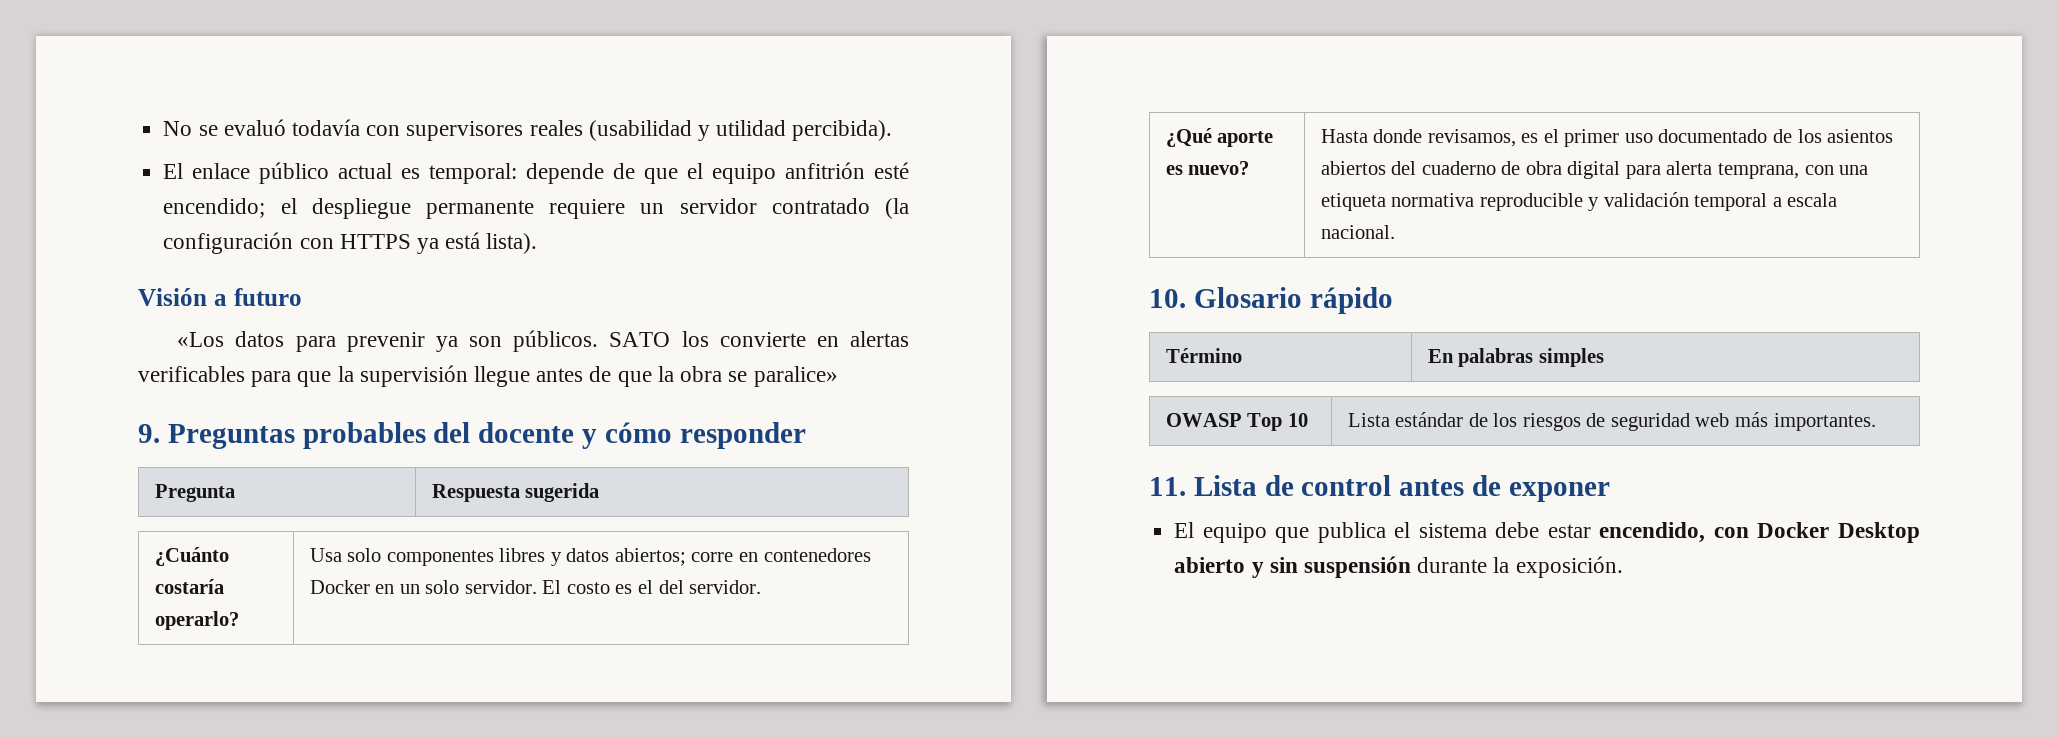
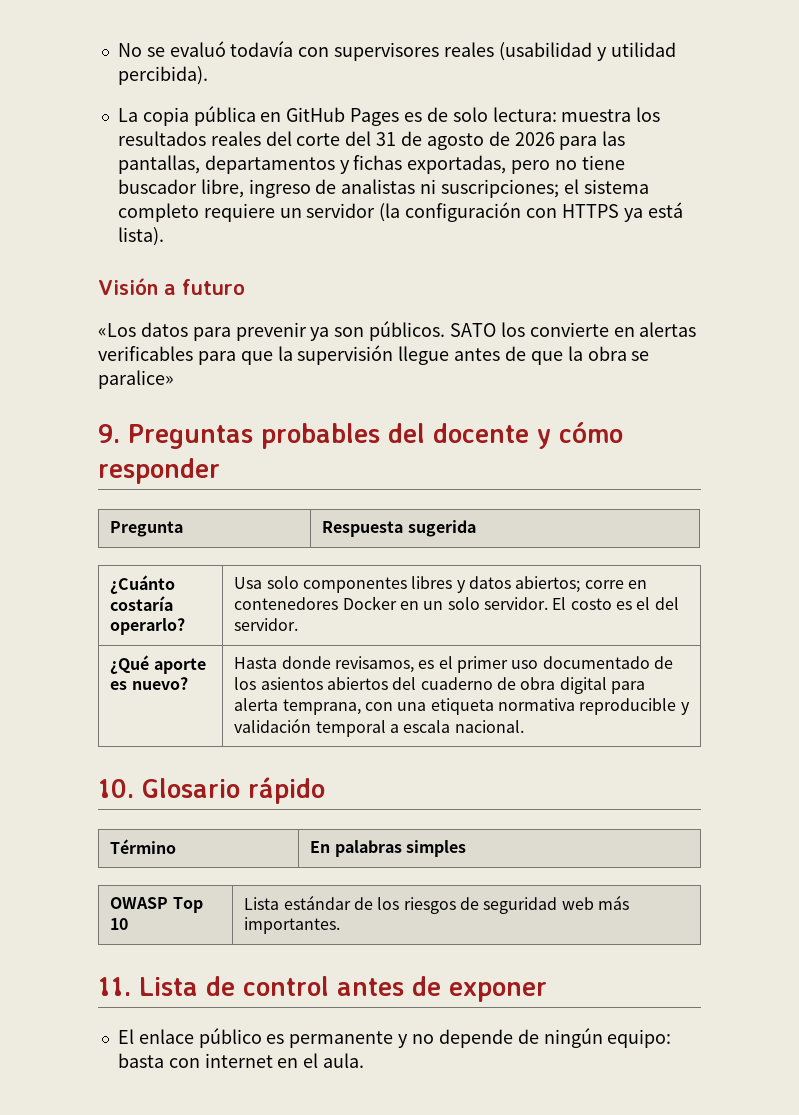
- El enlace público actual es temporal: depende de que el equipo anfitrión esté encendido; el despliegue permanente requiere un servidor contratado (la configuración con HTTPS ya está lista).
+ La copia pública en GitHub Pages es de solo lectura: muestra los resultados reales del corte del 31 de agosto de 2026 para las pantallas, departamentos y fichas exportadas, pero no tiene buscador libre, ingreso de analistas ni suscripciones; el sistema completo requiere un servidor (la configuración con HTTPS ya está lista).
- El equipo que publica el sistema debe estar encendido, con Docker Desktop abierto y sin suspensión durante la exposición.
+ El enlace público es permanente y no depende de ningún equipo: basta con internet en el aula.

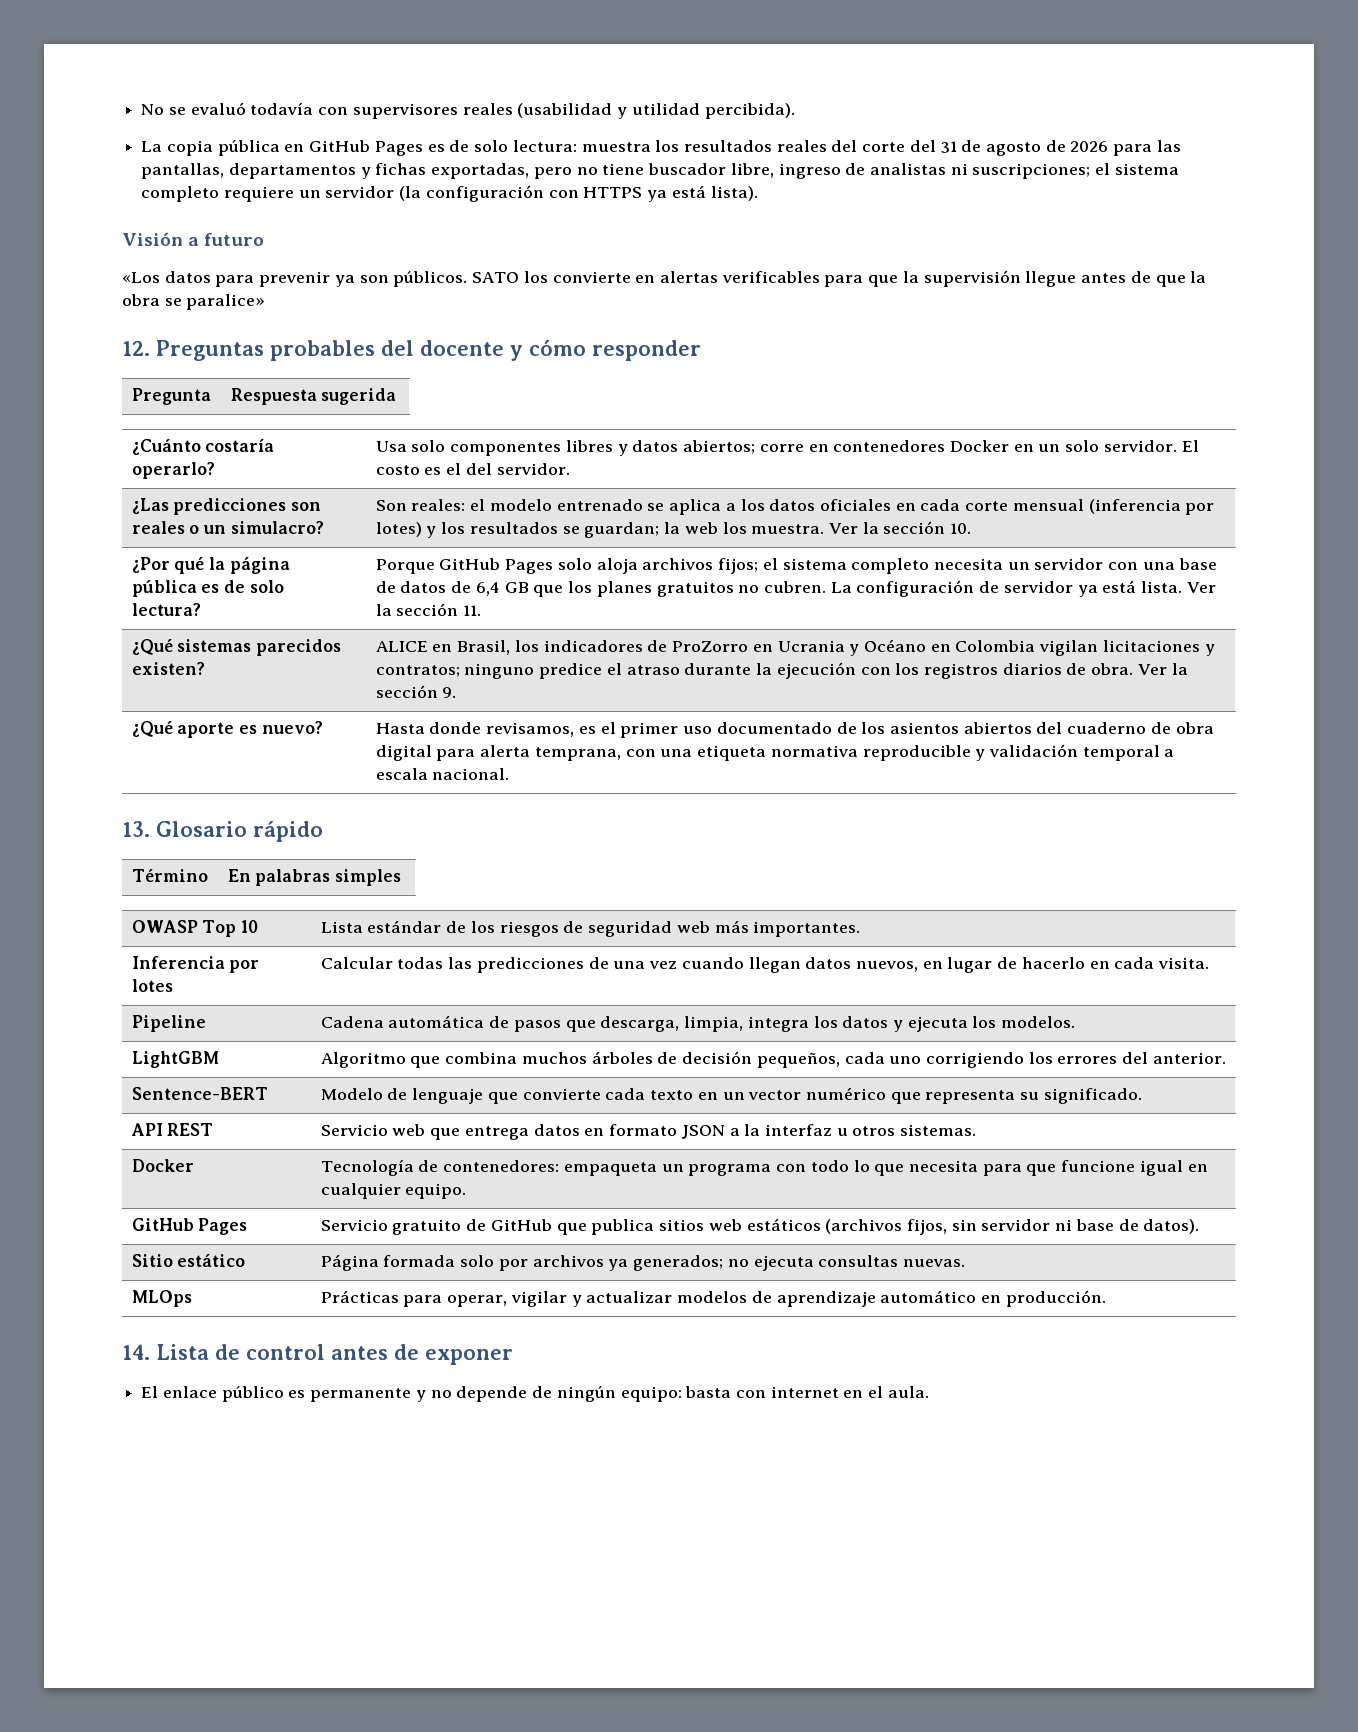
- 9. Preguntas probables del docente y cómo responder
+ 12. Preguntas probables del docente y cómo responder
+ ¿Las predicciones son reales o un simulacro? | Son reales: el modelo entrenado se aplica a los datos oficiales en cada corte mensual (inferencia por lotes) y los resultados se guardan; la web los muestra. Ver la sección 10.
+ ¿Por qué la página pública es de solo lectura? | Porque GitHub Pages solo aloja archivos fijos; el sistema completo necesita un servidor con una base de datos de 6,4 GB que los planes gratuitos no cubren. La configuración de servidor ya está lista. Ver la sección 11.
+ ¿Qué sistemas parecidos existen? | ALICE en Brasil, los indicadores de ProZorro en Ucrania y Océano en Colombia vigilan licitaciones y contratos; ninguno predice el atraso durante la ejecución con los registros diarios de obra. Ver la sección 9.
- 10. Glosario rápido
+ 13. Glosario rápido
- 11. Lista de control antes de exponer
+ Inferencia por lotes | Calcular todas las predicciones de una vez cuando llegan datos nuevos, en lugar de hacerlo en cada visita.
+ Pipeline | Cadena automática de pasos que descarga, limpia, integra los datos y ejecuta los modelos.
+ LightGBM | Algoritmo que combina muchos árboles de decisión pequeños, cada uno corrigiendo los errores del anterior.
+ Sentence-BERT | Modelo de lenguaje que convierte cada texto en un vector numérico que representa su significado.
+ API REST | Servicio web que entrega datos en formato JSON a la interfaz u otros sistemas.
+ Docker | Tecnología de contenedores: empaqueta un programa con todo lo que necesita para que funcione igual en cualquier equipo.
+ GitHub Pages | Servicio gratuito de GitHub que publica sitios web estáticos (archivos fijos, sin servidor ni base de datos).
+ Sitio estático | Página formada solo por archivos ya generados; no ejecuta consultas nuevas.
+ MLOps | Prácticas para operar, vigilar y actualizar modelos de aprendizaje automático en producción.
+ 14. Lista de control antes de exponer

